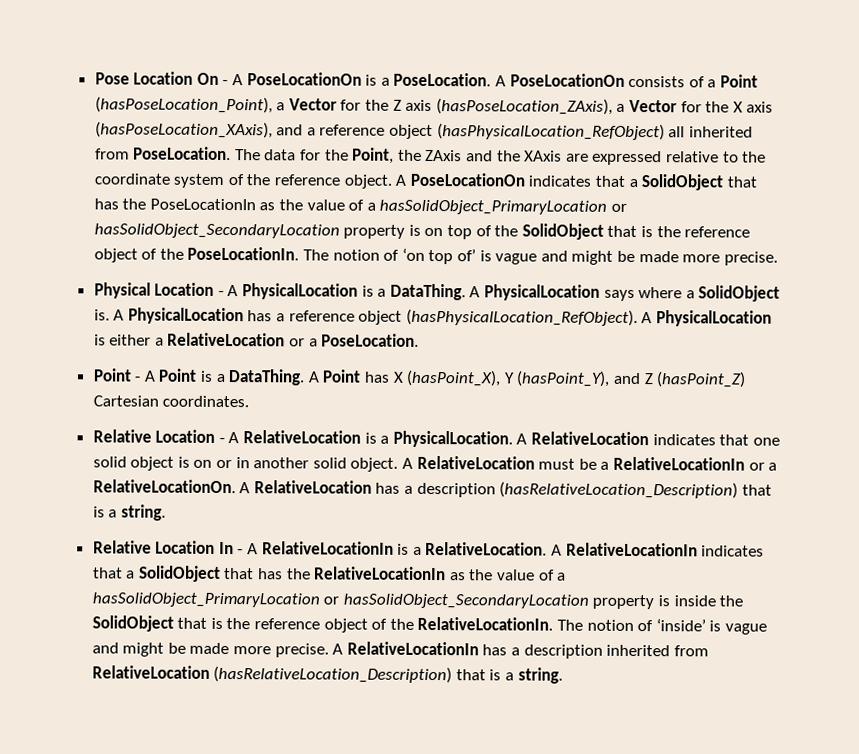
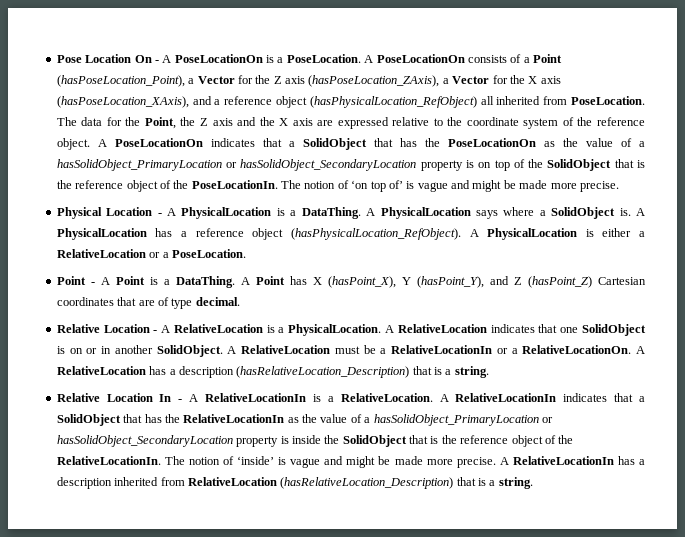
- The data for the Point, the ZAxis and the XAxis are expressed relative to the coordinate system of the reference object.
+ The data for the Point, the Z axis and the X axis are expressed relative to the coordinate system of the reference object.
- A PoseLocationOn indicates that a SolidObject that has the PoseLocationIn as the value of a hasSolidObject_PrimaryLocation or hasSolidObject_SecondaryLocation property is on top of the SolidObject that is the reference object of the PoseLocationIn.
+ A PoseLocationOn indicates that a SolidObject that has the PoseLocationOn as the value of a hasSolidObject_PrimaryLocation or hasSolidObject_SecondaryLocation property is on top of the SolidObject that is the reference object of the PoseLocationIn.
- A Point has X (hasPoint_X), Y (hasPoint_Y), and Z (hasPoint_Z) Cartesian coordinates.
+ A Point has X (hasPoint_X), Y (hasPoint_Y), and Z (hasPoint_Z) Cartesian coordinates that are of type decimal.
- A RelativeLocation indicates that one solid object is on or in another solid object.
+ A RelativeLocation indicates that one SolidObject is on or in another SolidObject.

